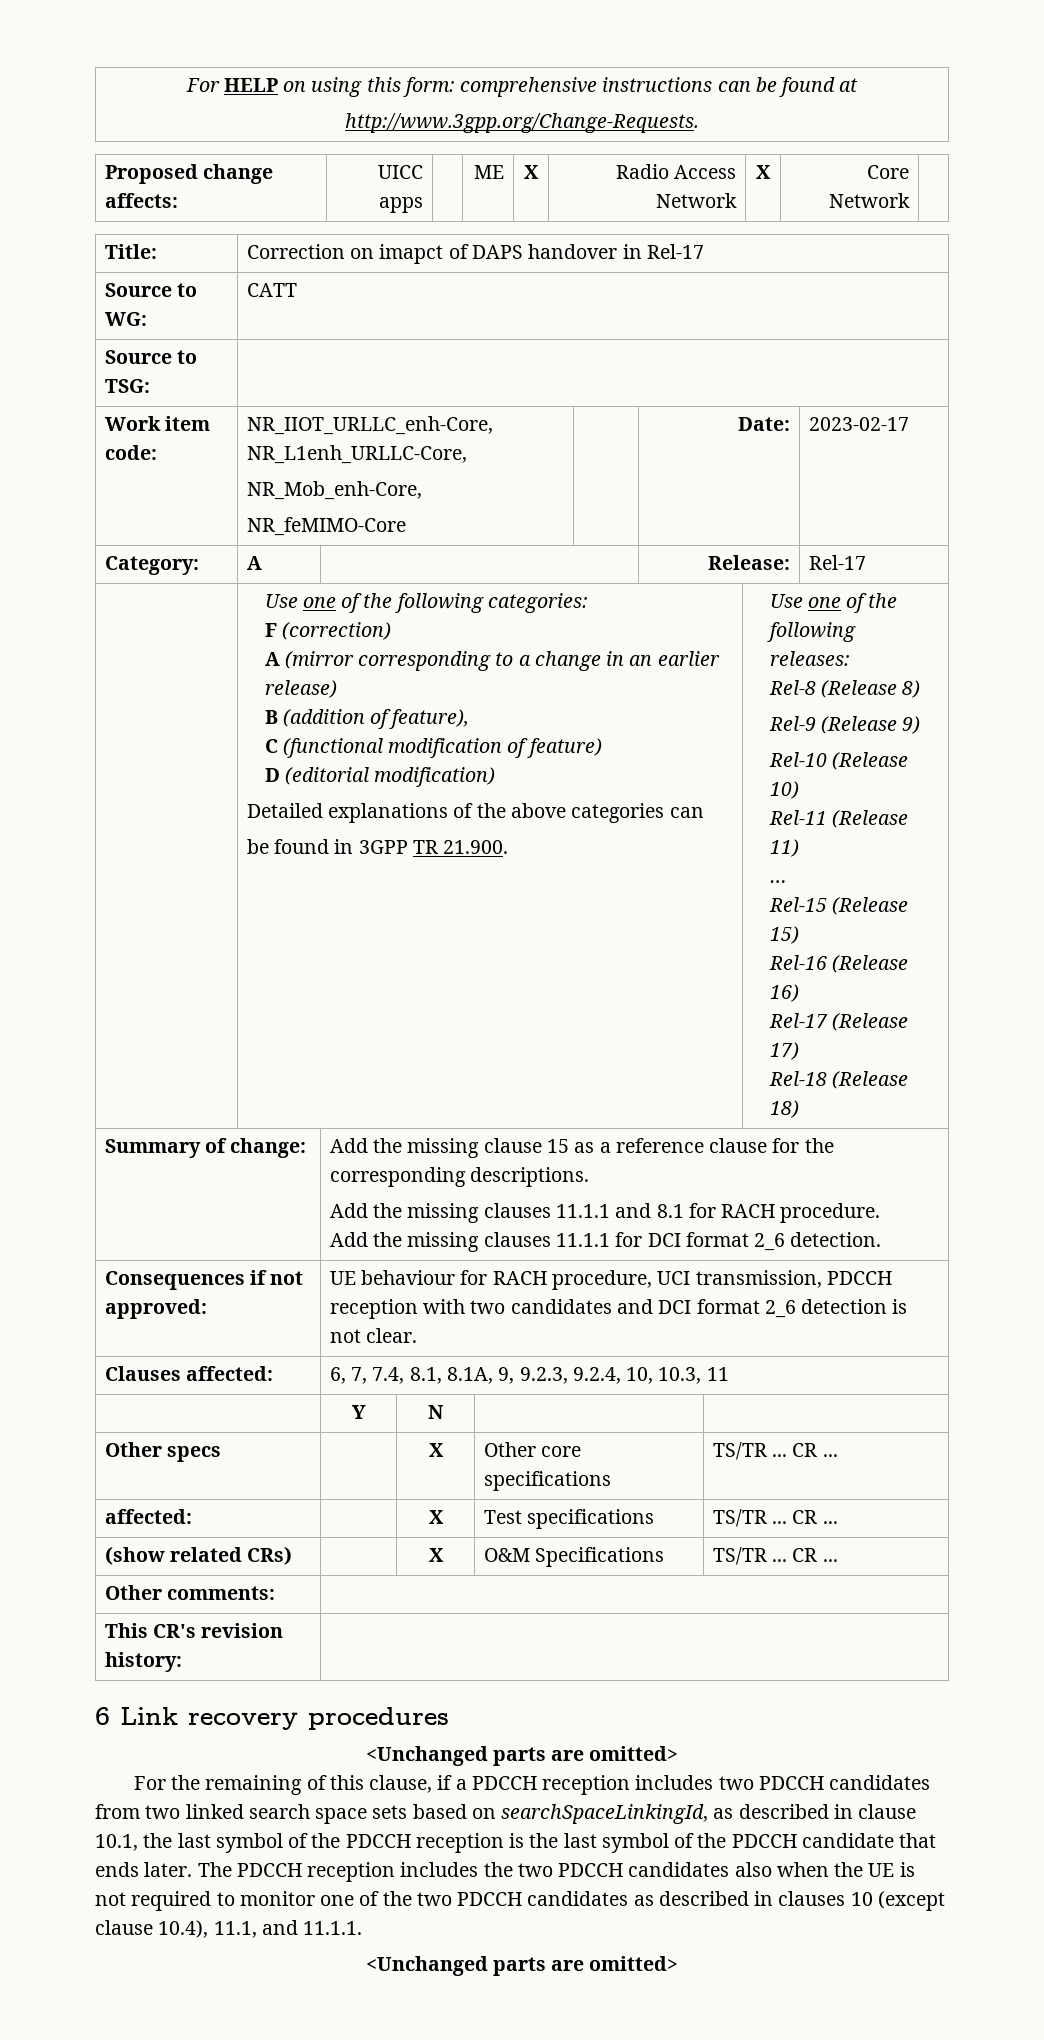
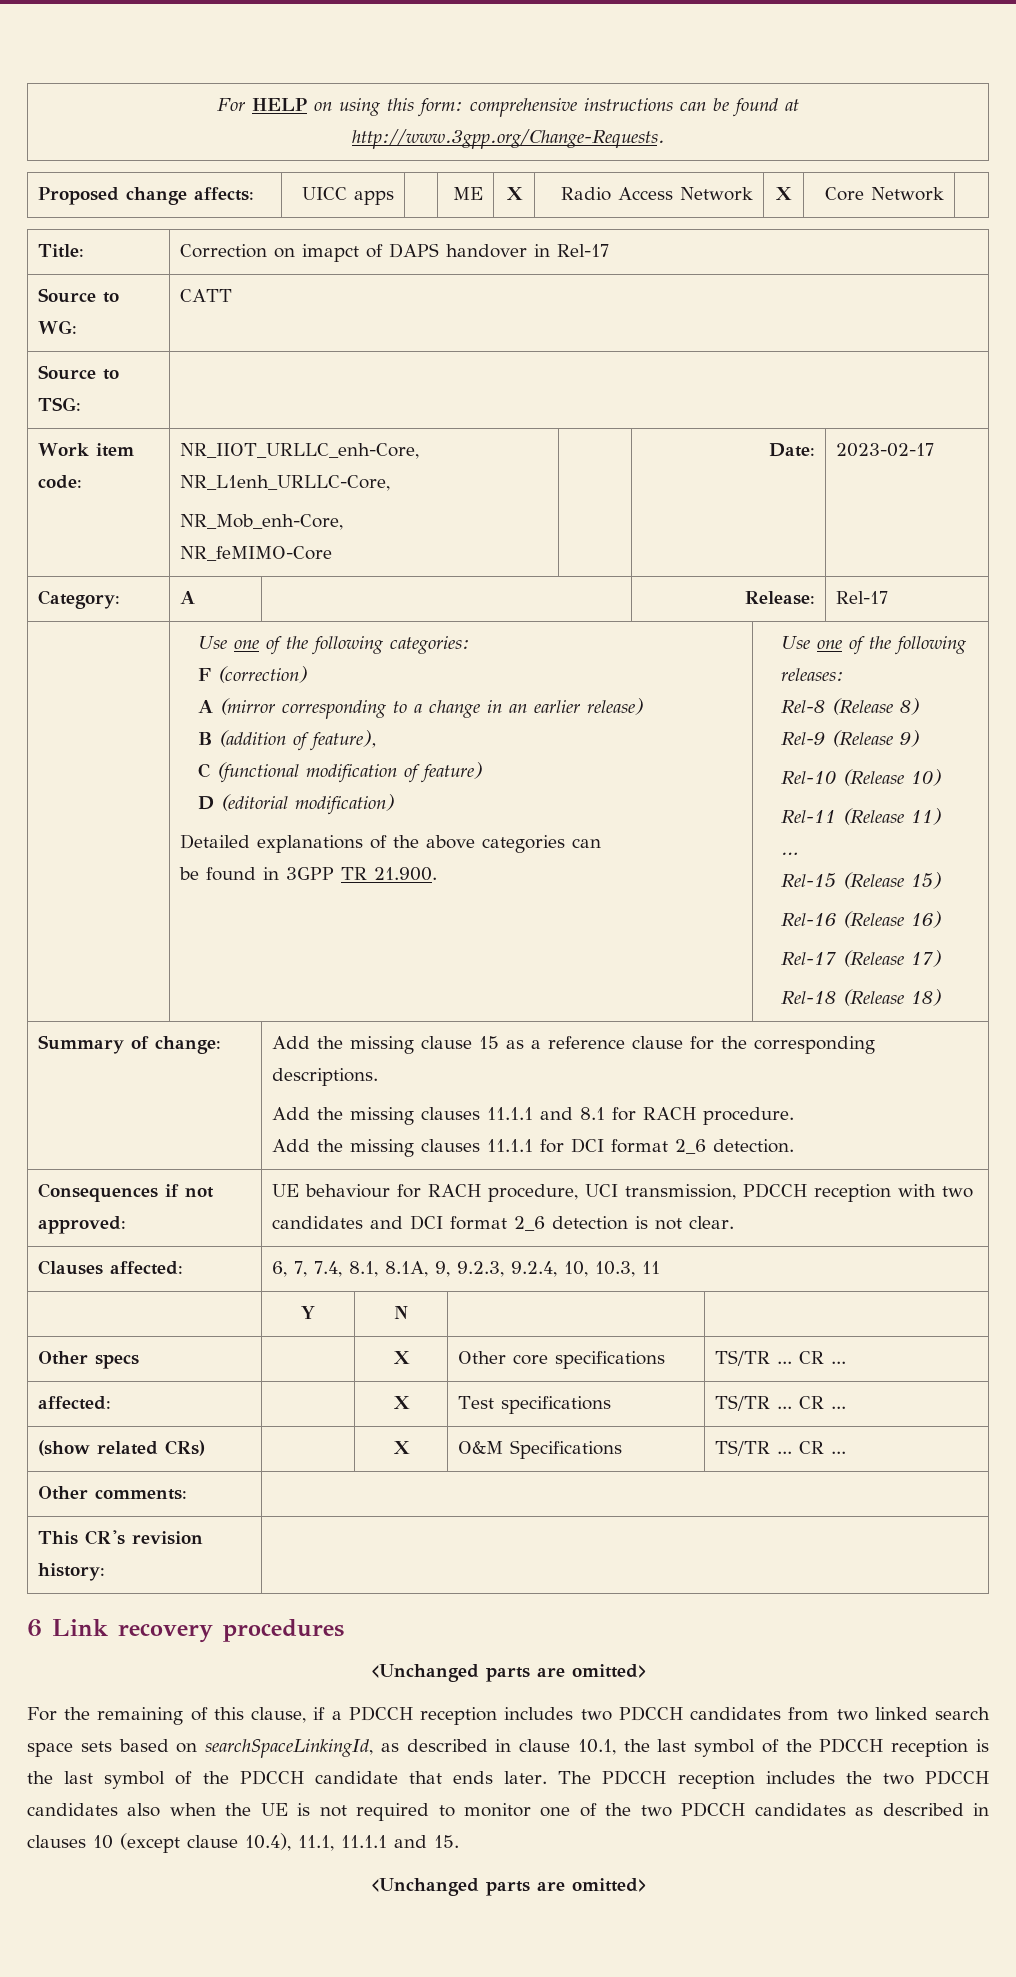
- The PDCCH reception includes the two PDCCH candidates also when the UE is not required to monitor one of the two PDCCH candidates as described in clauses 10 (except clause 10.4), 11.1, and 11.1.1.
+ The PDCCH reception includes the two PDCCH candidates also when the UE is not required to monitor one of the two PDCCH candidates as described in clauses 10 (except clause 10.4), 11.1, 11.1.1 and 15.

